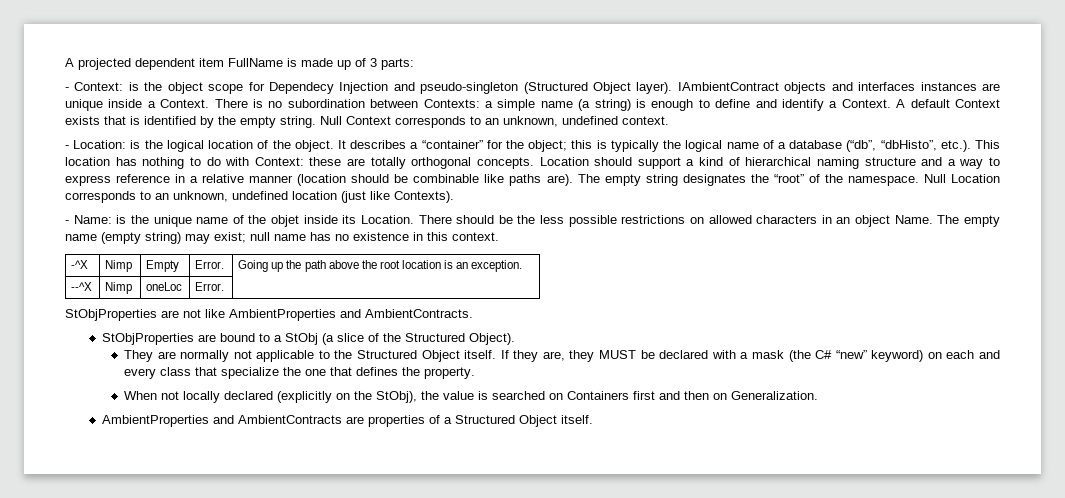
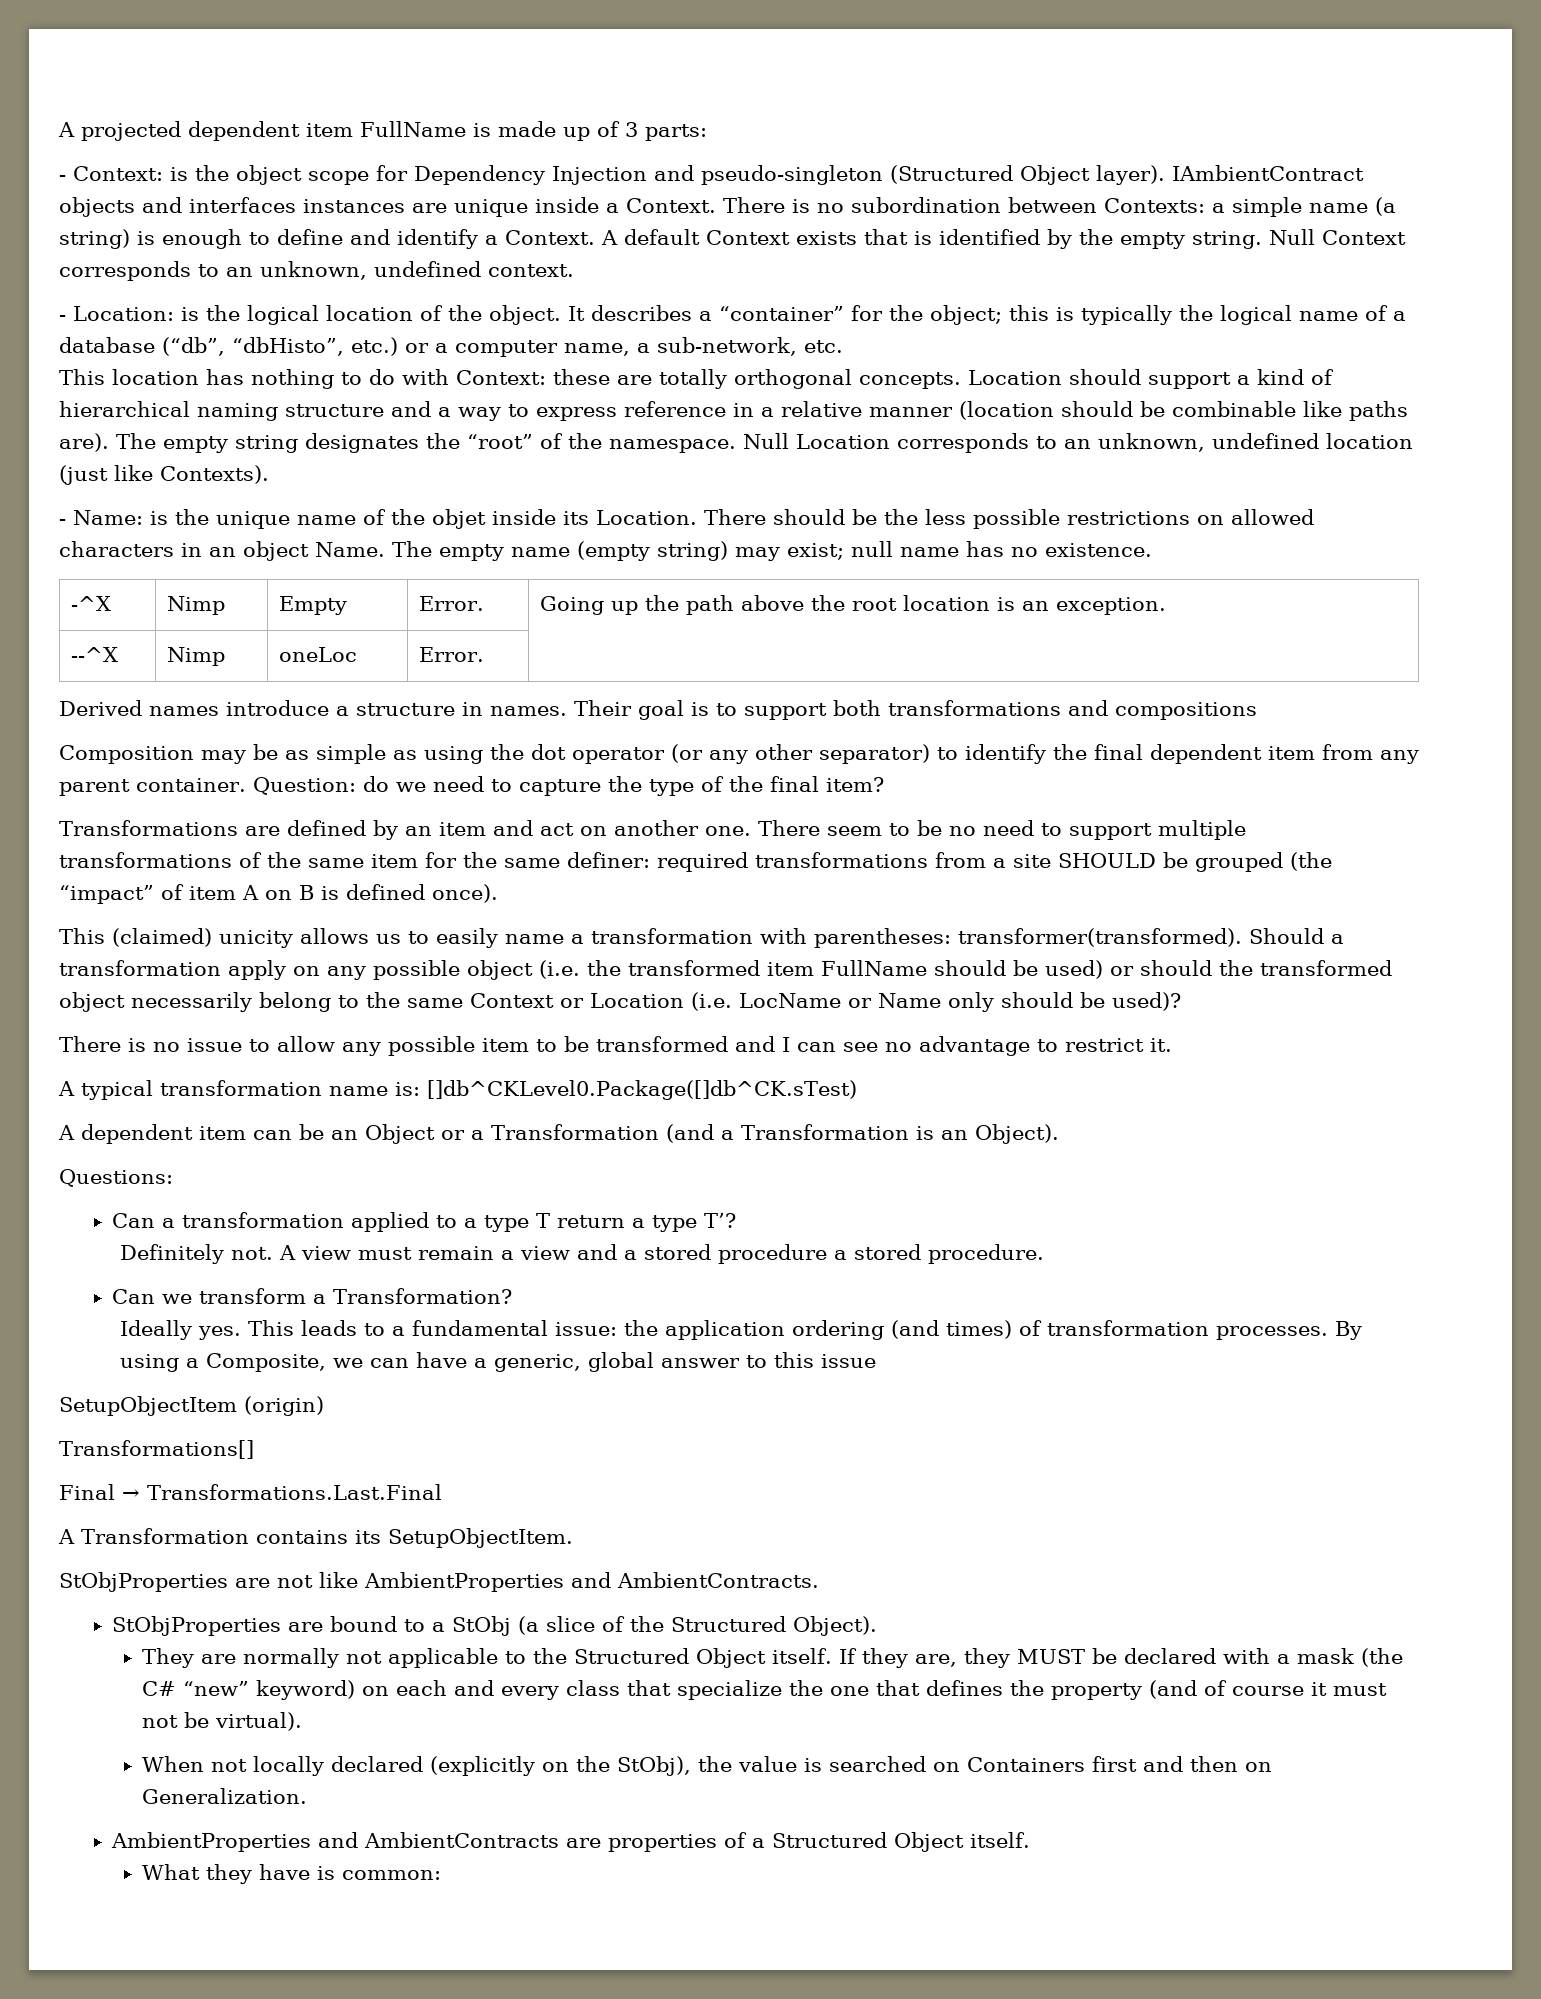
- - Context: is the object scope for Dependecy Injection and pseudo-singleton (Structured Object layer).
+ - Context: is the object scope for Dependency Injection and pseudo-singleton (Structured Object layer).
- It describes a “container” for the object; this is typically the logical name of a database (“db”, “dbHisto”, etc.). This location has nothing to do with Context: these are totally orthogonal concepts.
+ It describes a “container” for the object; this is typically the logical name of a database (“db”, “dbHisto”, etc.) or a computer name, a sub-network, etc.
+ This location has nothing to do with Context: these are totally orthogonal concepts.
- The empty name (empty string) may exist; null name has no existence in this context.
+ The empty name (empty string) may exist; null name has no existence.
+ Derived names introduce a structure in names. Their goal is to support both transformations and compositions
+ Composition may be as simple as using the dot operator (or any other separator) to identify the final dependent item from any parent container. Question: do we need to capture the type of the final item?
+ Transformations are defined by an item and act on another one. There seem to be no need to support multiple transformations of the same item for the same definer: required transformations from a site SHOULD be grouped (the “impact” of item A on B is defined once).
+ This (claimed) unicity allows us to easily name a transformation with parentheses: transformer(transformed). Should a transformation apply on any possible object (i.e. the transformed item FullName should be used) or should the transformed object necessarily belong to the same Context or Location (i.e. LocName or Name only should be used)?
+ There is no issue to allow any possible item to be transformed and I can see no advantage to restrict it.
+ A typical transformation name is: []db^CKLevel0.Package([]db^CK.sTest)
+ A dependent item can be an Object or a Transformation (and a Transformation is an Object).
+ Questions:
+ Can a transformation applied to a type T return a type T’?
+ Definitely not. A view must remain a view and a stored procedure a stored procedure.
+ Can we transform a Transformation?
+ Ideally yes. This leads to a fundamental issue: the application ordering (and times) of transformation processes. By using a Composite, we can have a generic, global answer to this issue
+ SetupObjectItem (origin)
+ Transformations[]
+ Final → Transformations.Last.Final
+ A Transformation contains its SetupObjectItem.
- If they are, they MUST be declared with a mask (the C# “new” keyword) on each and every class that specialize the one that defines the property.
+ If they are, they MUST be declared with a mask (the C# “new” keyword) on each and every class that specialize the one that defines the property (and of course it must not be virtual).
+ What they have is common:

